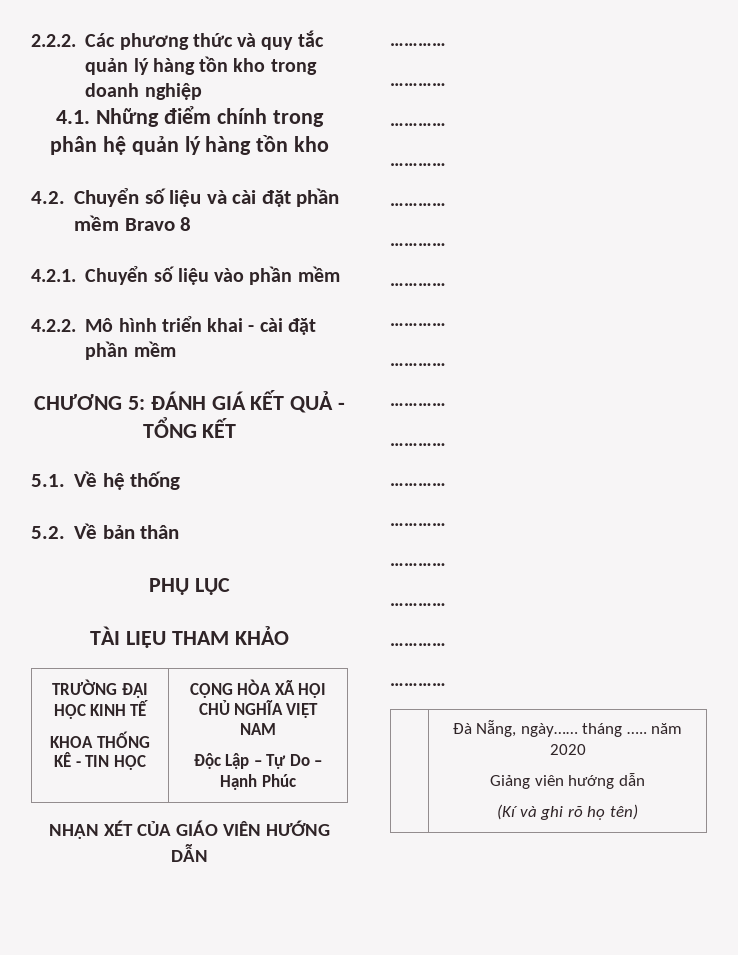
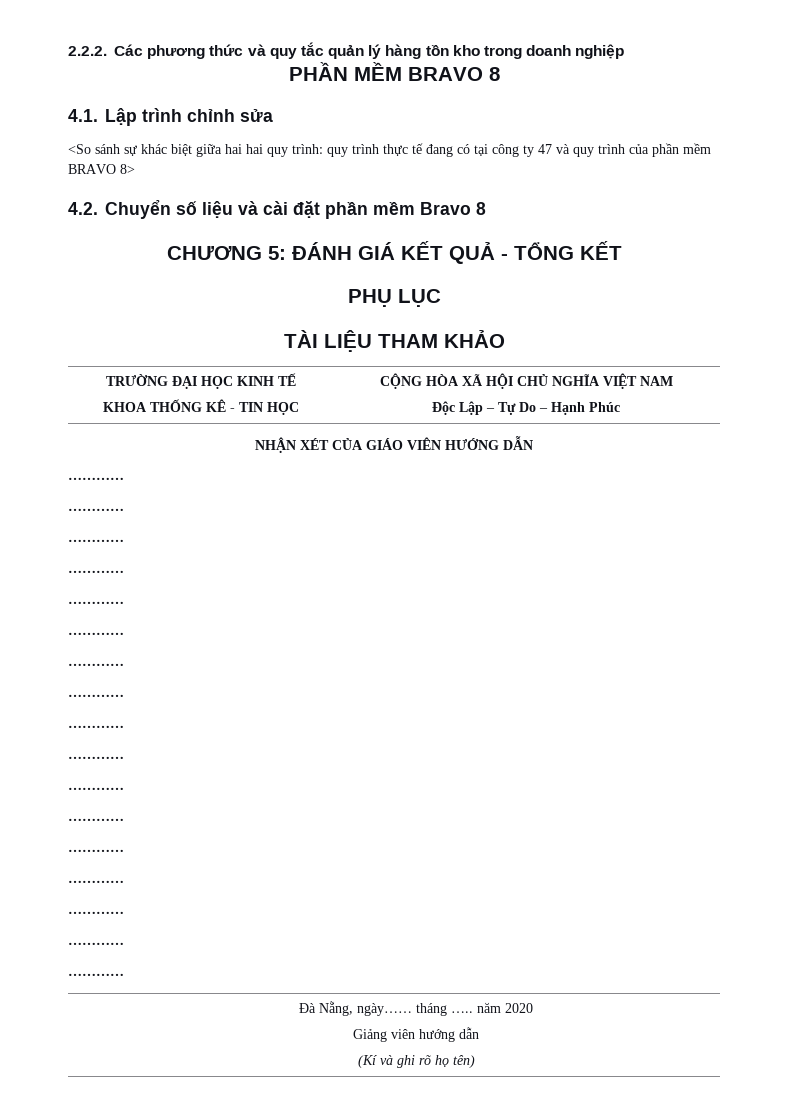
- 4.1. Những điểm chính trong phân hệ quản lý hàng tồn kho
+ PHẦN MỀM BRAVO 8
+ 4.1. Lập trình chỉnh sửa
+ <So sánh sự khác biệt giữa hai hai quy trình: quy trình thực tế đang có tại công ty 47 và quy trình của phần mềm BRAVO 8>
- 4.2.1. Chuyển số liệu vào phần mềm
- 4.2.2. Mô hình triển khai - cài đặt phần mềm
- 5.1. Về hệ thống
- 5.2. Về bản thân

